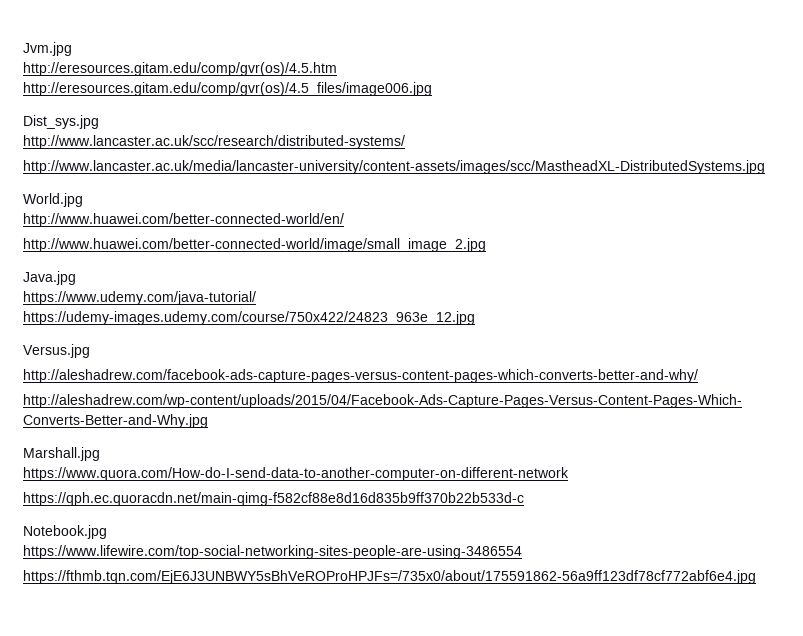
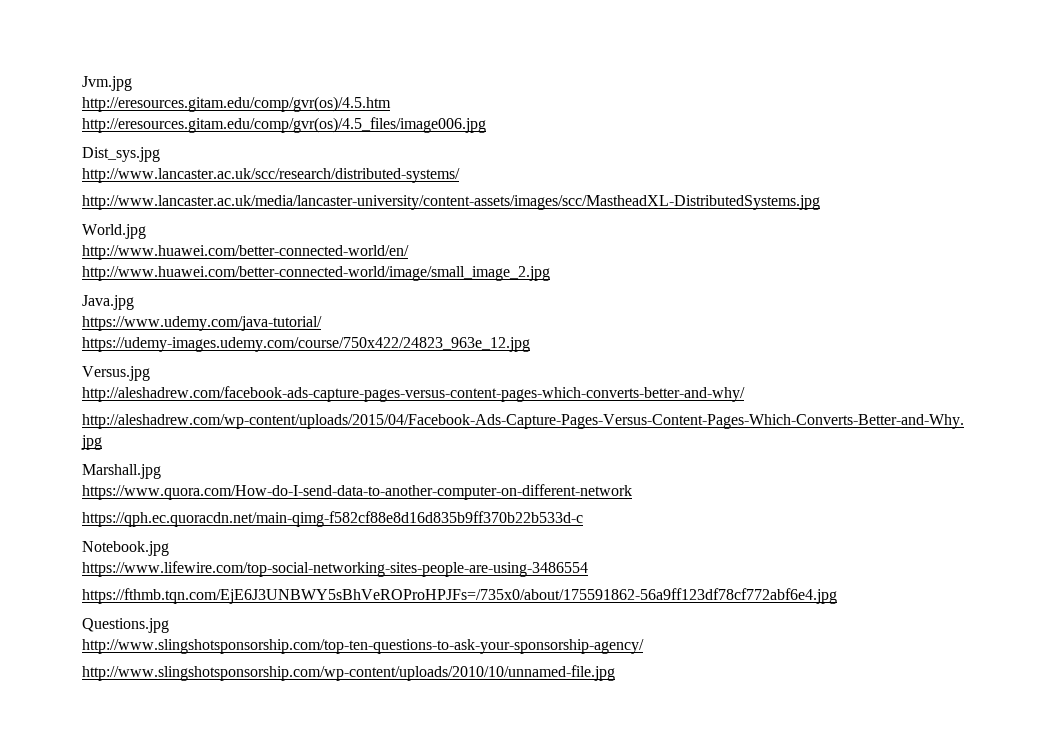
+ Questions.jpg
+ http://www.slingshotsponsorship.com/top-ten-questions-to-ask-your-sponsorship-agency/
+ http://www.slingshotsponsorship.com/wp-content/uploads/2010/10/unnamed-file.jpg

